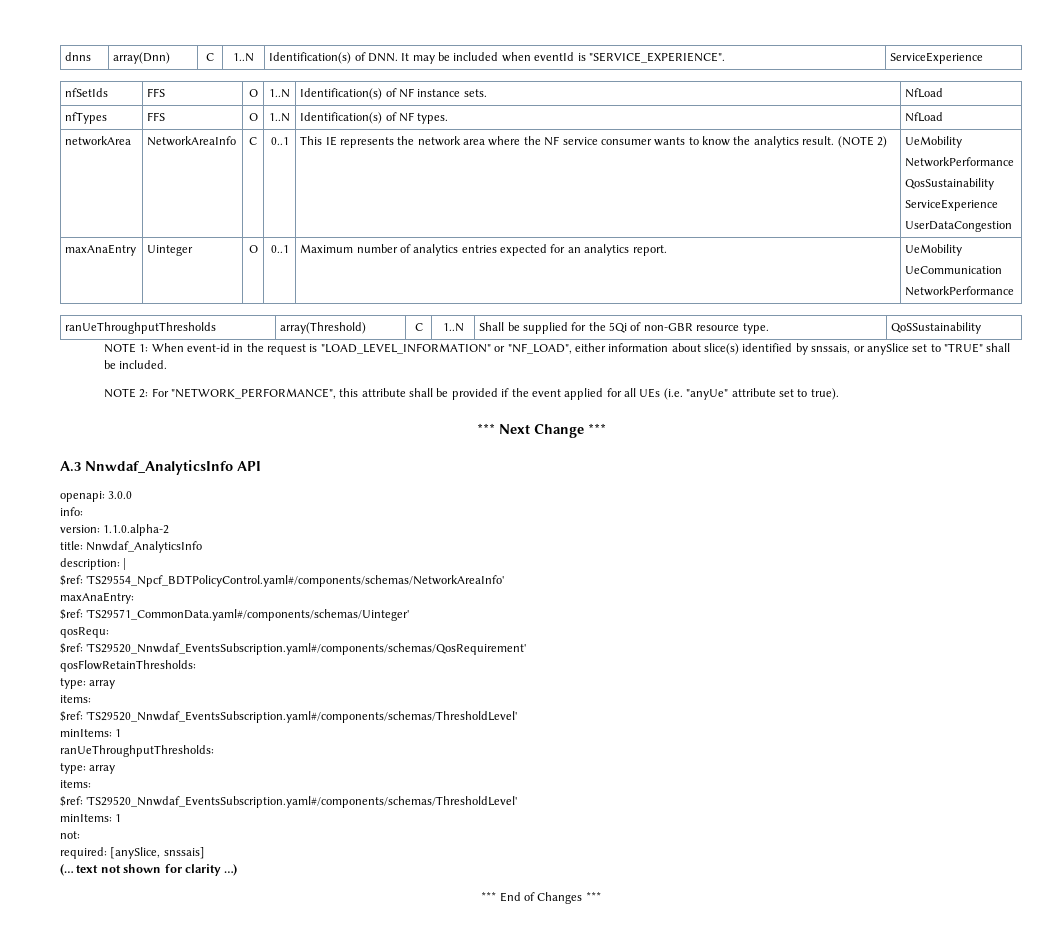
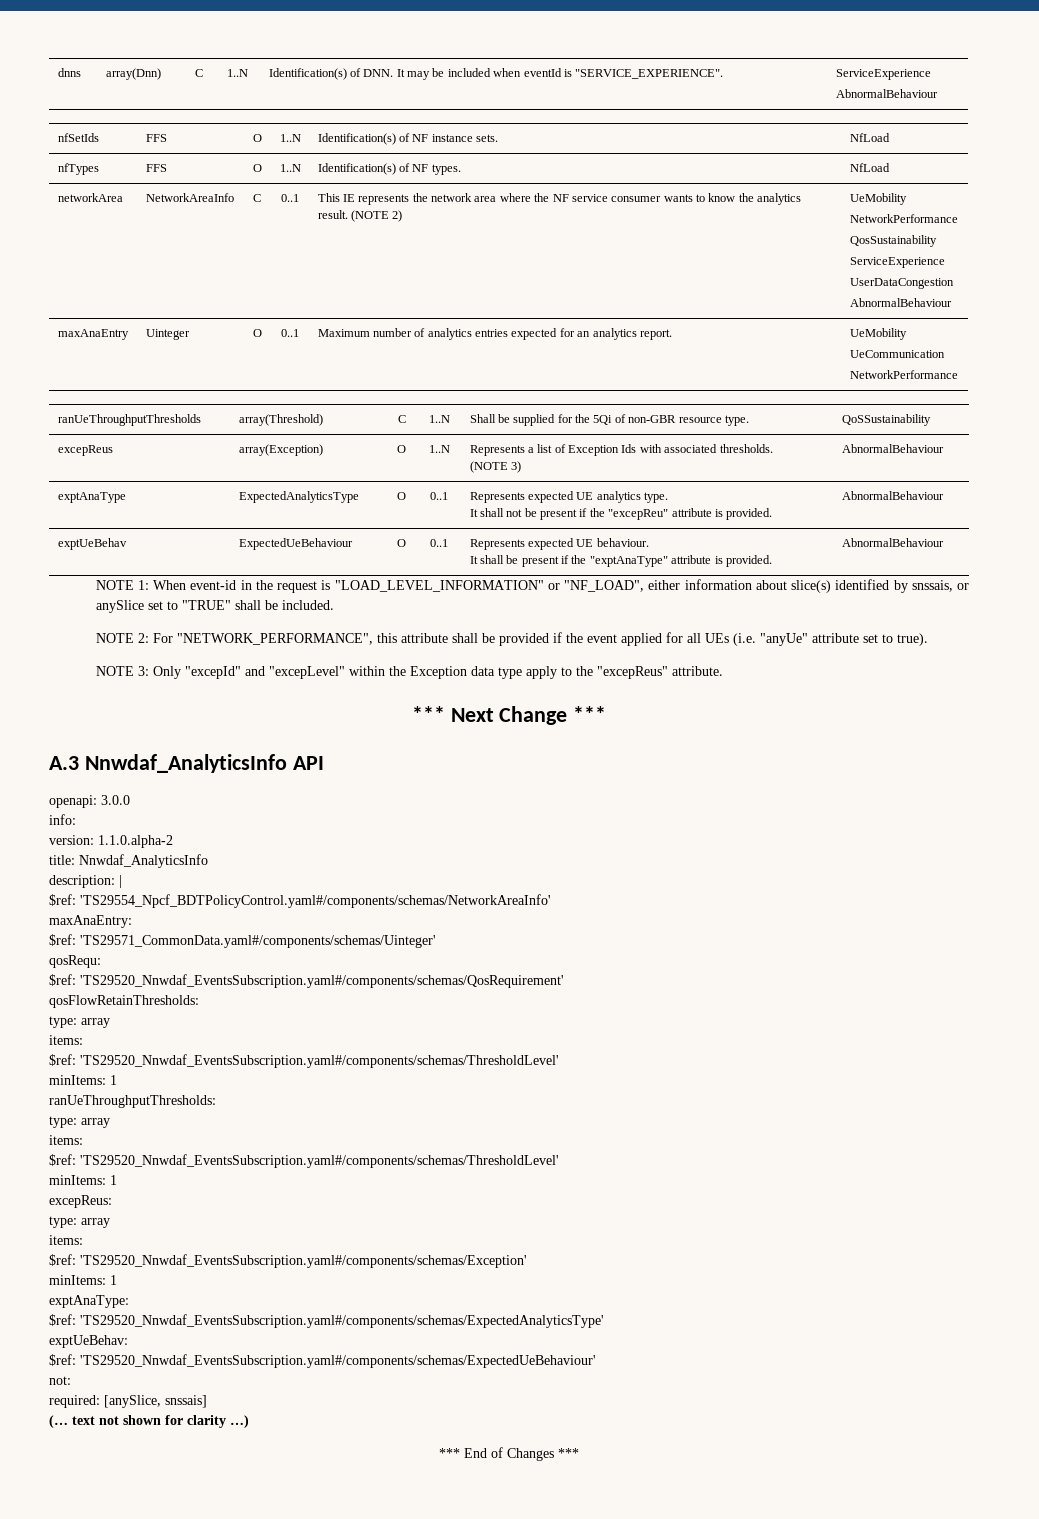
  dnns | array(Dnn) | C | 1..N | Identification(s) of DNN. It may be included when eventId is "SERVICE_EXPERIENCE". | ServiceExperience
+ AbnormalBehaviour
  networkArea | NetworkAreaInfo | C | 0..1 | This IE represents the network area where the NF service consumer wants to know the analytics result. (NOTE 2) | UeMobility
  NetworkPerformance
  QosSustainability
  ServiceExperience
  UserDataCongestion
+ AbnormalBehaviour
+ excepReus | array(Exception) | O | 1..N | Represents a list of Exception Ids with associated thresholds.
+ (NOTE 3) | AbnormalBehaviour
+ exptAnaType | ExpectedAnalyticsType | O | 0..1 | Represents expected UE analytics type.
+ It shall not be present if the "excepReu" attribute is provided. | AbnormalBehaviour
+ exptUeBehav | ExpectedUeBehaviour | O | 0..1 | Represents expected UE behaviour.
+ It shall be present if the "exptAnaType" attribute is provided. | AbnormalBehaviour
+ NOTE 3: Only "excepId" and "excepLevel" within the Exception data type apply to the "excepReus" attribute.
+ excepReus:
+ type: array
+ items:
+ $ref: 'TS29520_Nnwdaf_EventsSubscription.yaml#/components/schemas/Exception'
+ minItems: 1
+ exptAnaType:
+ $ref: 'TS29520_Nnwdaf_EventsSubscription.yaml#/components/schemas/ExpectedAnalyticsType'
+ exptUeBehav:
+ $ref: 'TS29520_Nnwdaf_EventsSubscription.yaml#/components/schemas/ExpectedUeBehaviour'

